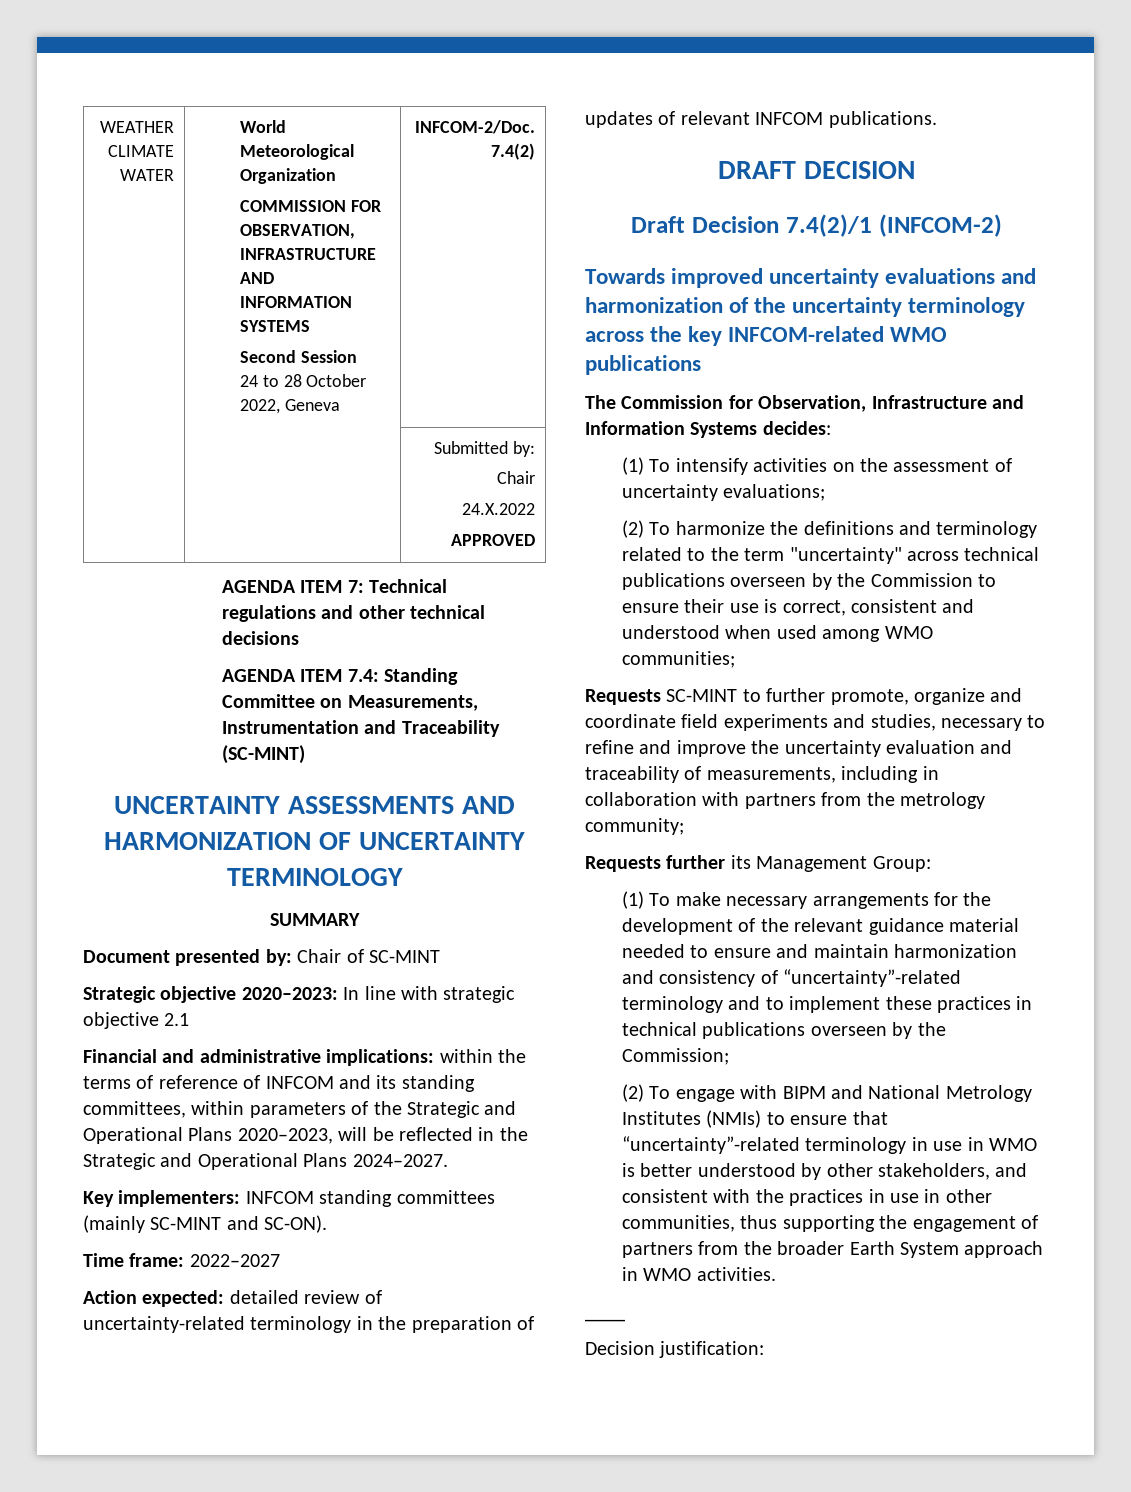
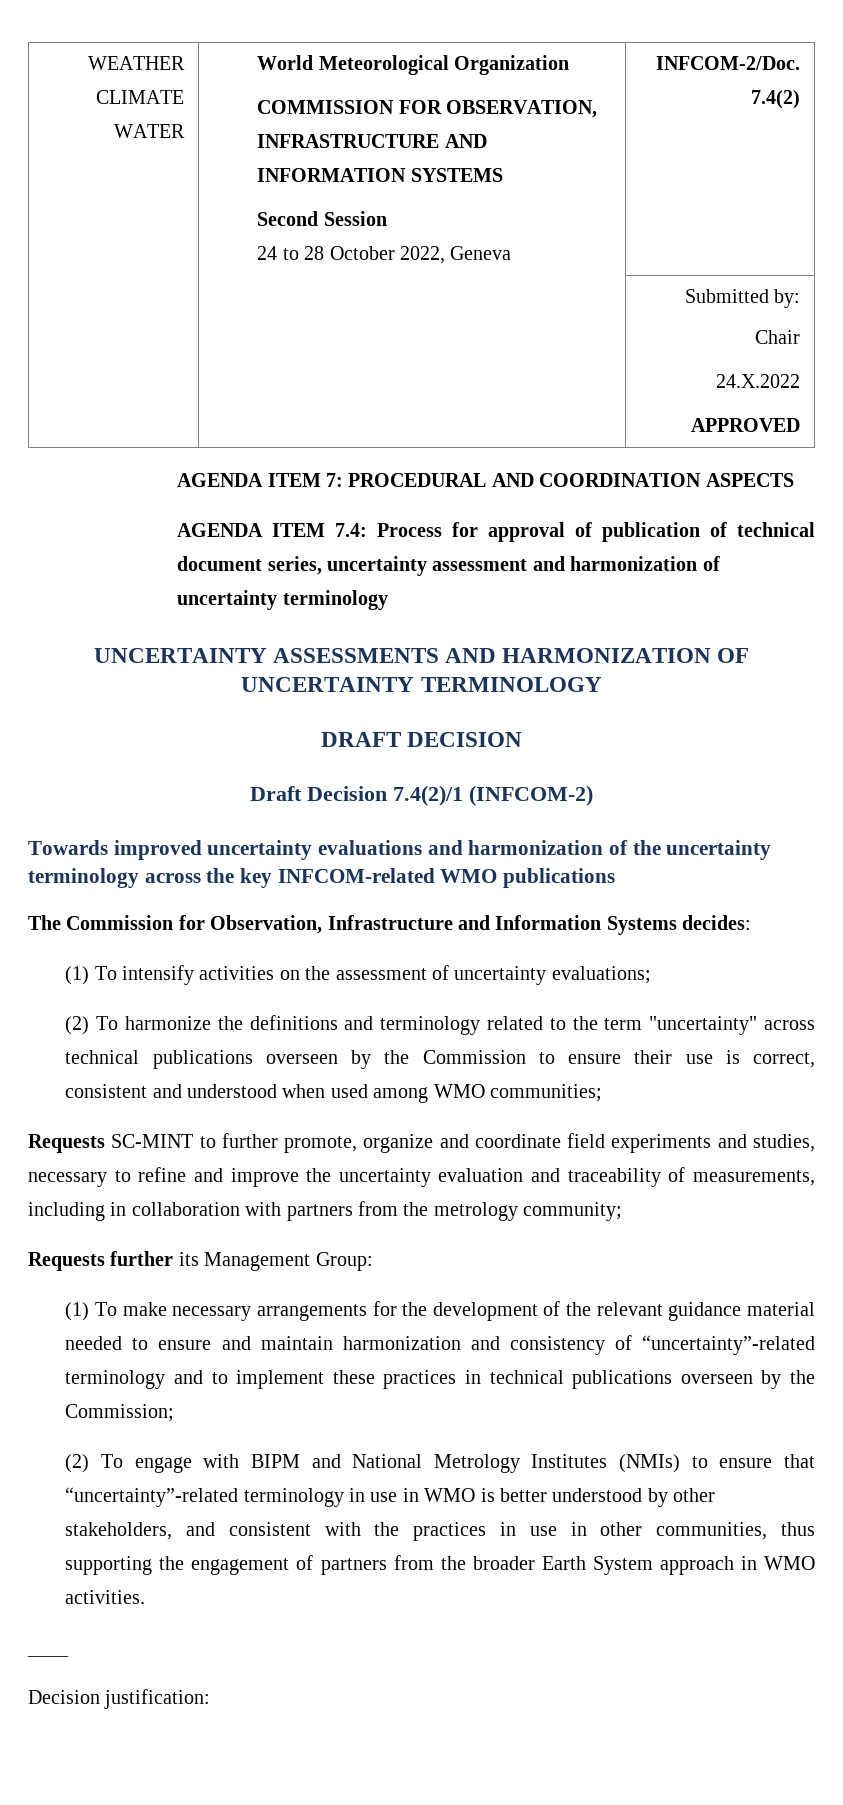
- AGENDA ITEM 7: Technical regulations and other technical decisions
- AGENDA ITEM 7.4: Standing Committee on Measurements, Instrumentation and Traceability (SC-MINT)
+ AGENDA ITEM 7: PROCEDURAL AND COORDINATION ASPECTS
+ AGENDA ITEM 7.4: Process for approval of publication of technical document series, uncertainty assessment and harmonization of uncertainty terminology
- SUMMARY
- Document presented by: Chair of SC-MINT
- Strategic objective 2020–2023: In line with strategic objective 2.1
- Financial and administrative implications: within the terms of reference of INFCOM and its standing committees, within parameters of the Strategic and Operational Plans 2020–2023, will be reflected in the Strategic and Operational Plans 2024–2027.
- Key implementers: INFCOM standing committees (mainly SC-MINT and SC-ON).
- Time frame: 2022–2027
- Action expected: detailed review of uncertainty-related terminology in the preparation of updates of relevant INFCOM publications.

